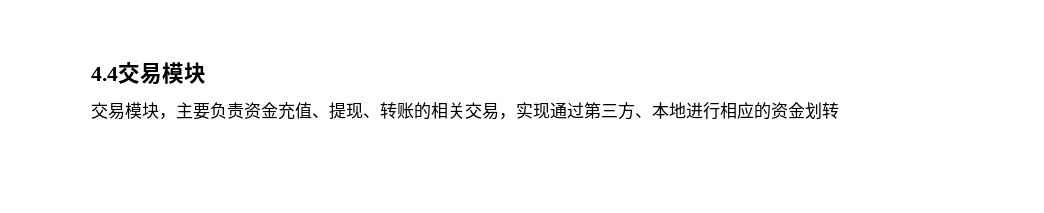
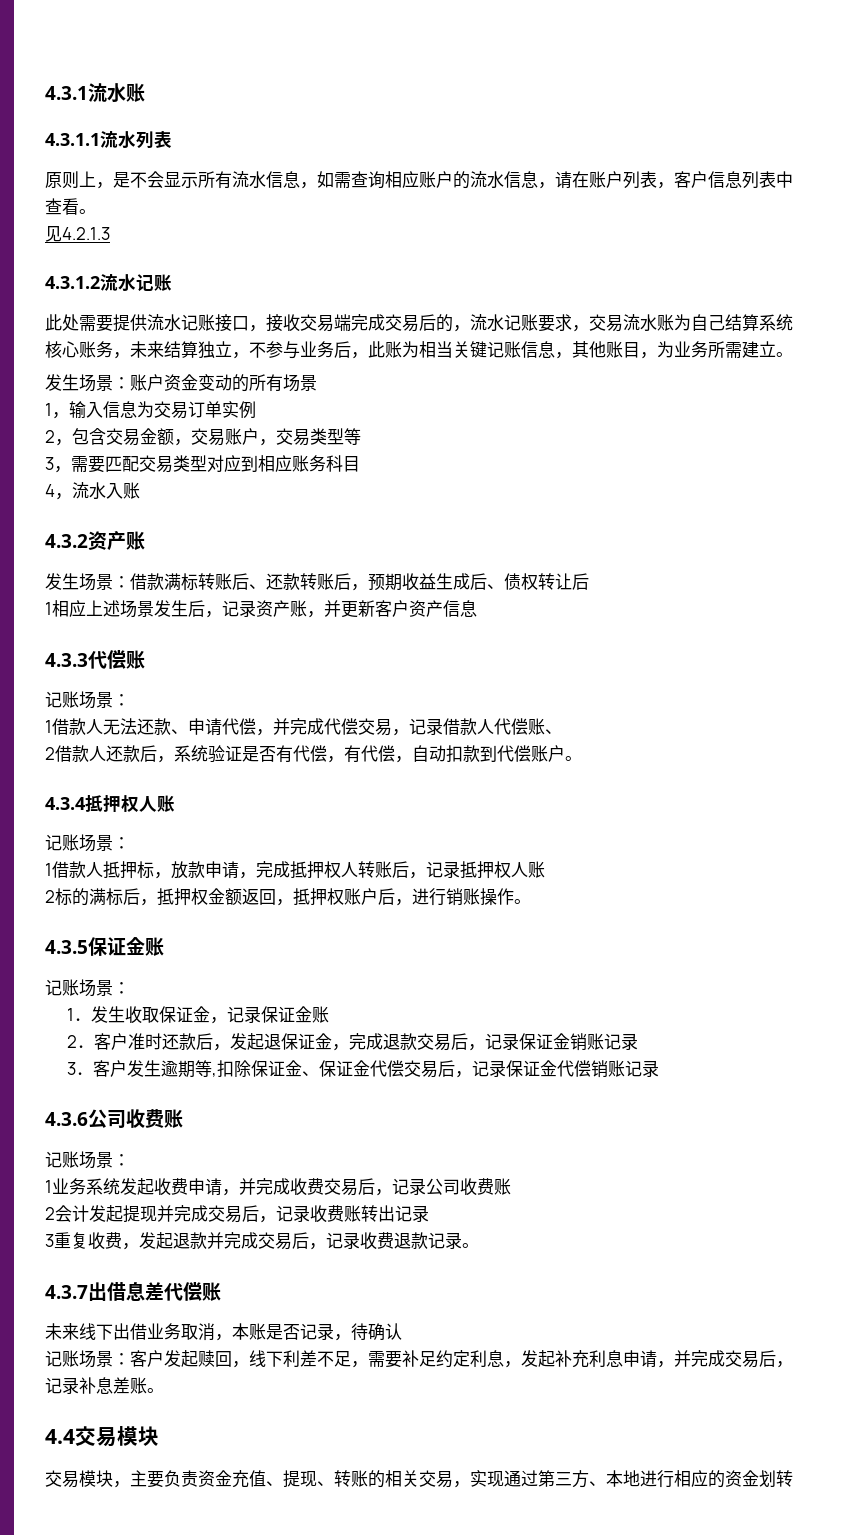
+ 4.3.1流水账
+ 4.3.1.1流水列表
+ 原则上，是不会显示所有流水信息，如需查询相应账户的流水信息，请在账户列表，客户信息列表中查看。
+ 见4.2.1.3
+ 4.3.1.2流水记账
+ 此处需要提供流水记账接口，接收交易端完成交易后的，流水记账要求，交易流水账为自己结算系统核心账务，未来结算独立，不参与业务后，此账为相当关键记账信息，其他账目，为业务所需建立。
+ 发生场景：账户资金变动的所有场景
+ 1，输入信息为交易订单实例
+ 2，包含交易金额，交易账户，交易类型等
+ 3，需要匹配交易类型对应到相应账务科目
+ 4，流水入账
+ 4.3.2资产账
+ 发生场景：借款满标转账后、还款转账后，预期收益生成后、债权转让后
+ 1相应上述场景发生后，记录资产账，并更新客户资产信息
+ 4.3.3代偿账
+ 记账场景：
+ 1借款人无法还款、申请代偿，并完成代偿交易，记录借款人代偿账、
+ 2借款人还款后，系统验证是否有代偿，有代偿，自动扣款到代偿账户。
+ 4.3.4抵押权人账
+ 记账场景：
+ 1借款人抵押标，放款申请，完成抵押权人转账后，记录抵押权人账
+ 2标的满标后，抵押权金额返回，抵押权账户后，进行销账操作。
+ 4.3.5保证金账
+ 记账场景：
+ 1．发生收取保证金，记录保证金账
+ 2．客户准时还款后，发起退保证金，完成退款交易后，记录保证金销账记录
+ 3．客户发生逾期等,扣除保证金、保证金代偿交易后，记录保证金代偿销账记录
+ 4.3.6公司收费账
+ 记账场景：
+ 1业务系统发起收费申请，并完成收费交易后，记录公司收费账
+ 2会计发起提现并完成交易后，记录收费账转出记录
+ 3重复收费，发起退款并完成交易后，记录收费退款记录。
+ 4.3.7出借息差代偿账
+ 未来线下出借业务取消，本账是否记录，待确认
+ 记账场景：客户发起赎回，线下利差不足，需要补足约定利息，发起补充利息申请，并完成交易后，记录补息差账。

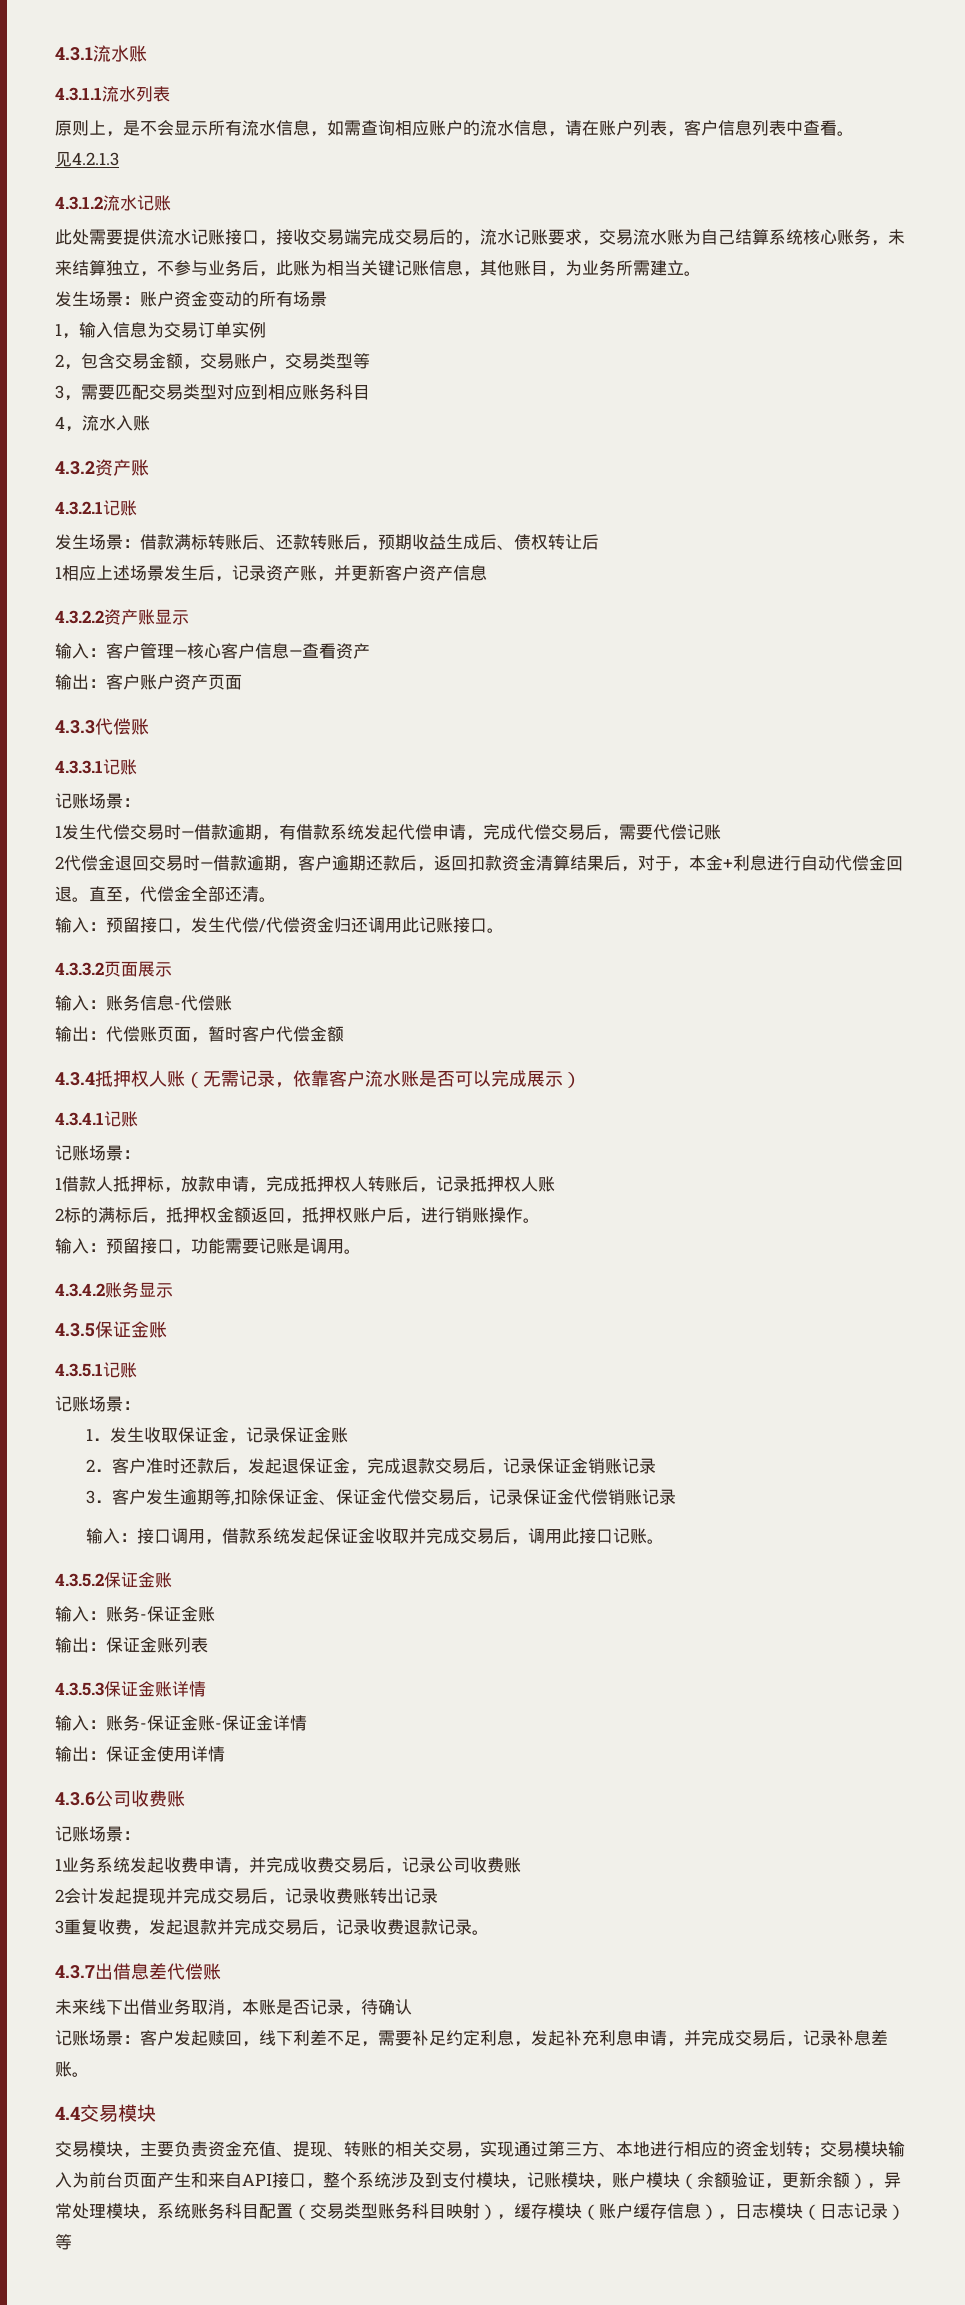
+ 4.3.2.1记账
+ 4.3.2.2资产账显示
+ 输入：客户管理—核心客户信息—查看资产
+ 输出：客户账户资产页面
  4.3.3代偿账
+ 4.3.3.1记账
  记账场景：
- 1借款人无法还款、申请代偿，并完成代偿交易，记录借款人代偿账、
- 2借款人还款后，系统验证是否有代偿，有代偿，自动扣款到代偿账户。
- 4.3.4抵押权人账
+ 1发生代偿交易时—借款逾期，有借款系统发起代偿申请，完成代偿交易后，需要代偿记账
+ 2代偿金退回交易时—借款逾期，客户逾期还款后，返回扣款资金清算结果后，对于，本金+利息进行自动代偿金回退。直至，代偿金全部还清。
+ 输入：预留接口，发生代偿/代偿资金归还调用此记账接口。
+ 4.3.3.2页面展示
+ 输入：账务信息-代偿账
+ 输出：代偿账页面，暂时客户代偿金额
+ 4.3.4抵押权人账（无需记录，依靠客户流水账是否可以完成展示）
+ 4.3.4.1记账
+ 输入：预留接口，功能需要记账是调用。
+ 4.3.4.2账务显示
+ 4.3.5.1记账
+ 输入：接口调用，借款系统发起保证金收取并完成交易后，调用此接口记账。
+ 4.3.5.2保证金账
+ 输入：账务-保证金账
+ 输出：保证金账列表
+ 4.3.5.3保证金账详情
+ 输入：账务-保证金账-保证金详情
+ 输出：保证金使用详情
- 交易模块，主要负责资金充值、提现、转账的相关交易，实现通过第三方、本地进行相应的资金划转
+ 交易模块，主要负责资金充值、提现、转账的相关交易，实现通过第三方、本地进行相应的资金划转；交易模块输入为前台页面产生和来自API接口，整个系统涉及到支付模块，记账模块，账户模块（余额验证，更新余额），异常处理模块，系统账务科目配置（交易类型账务科目映射），缓存模块（账户缓存信息），日志模块（日志记录）等

